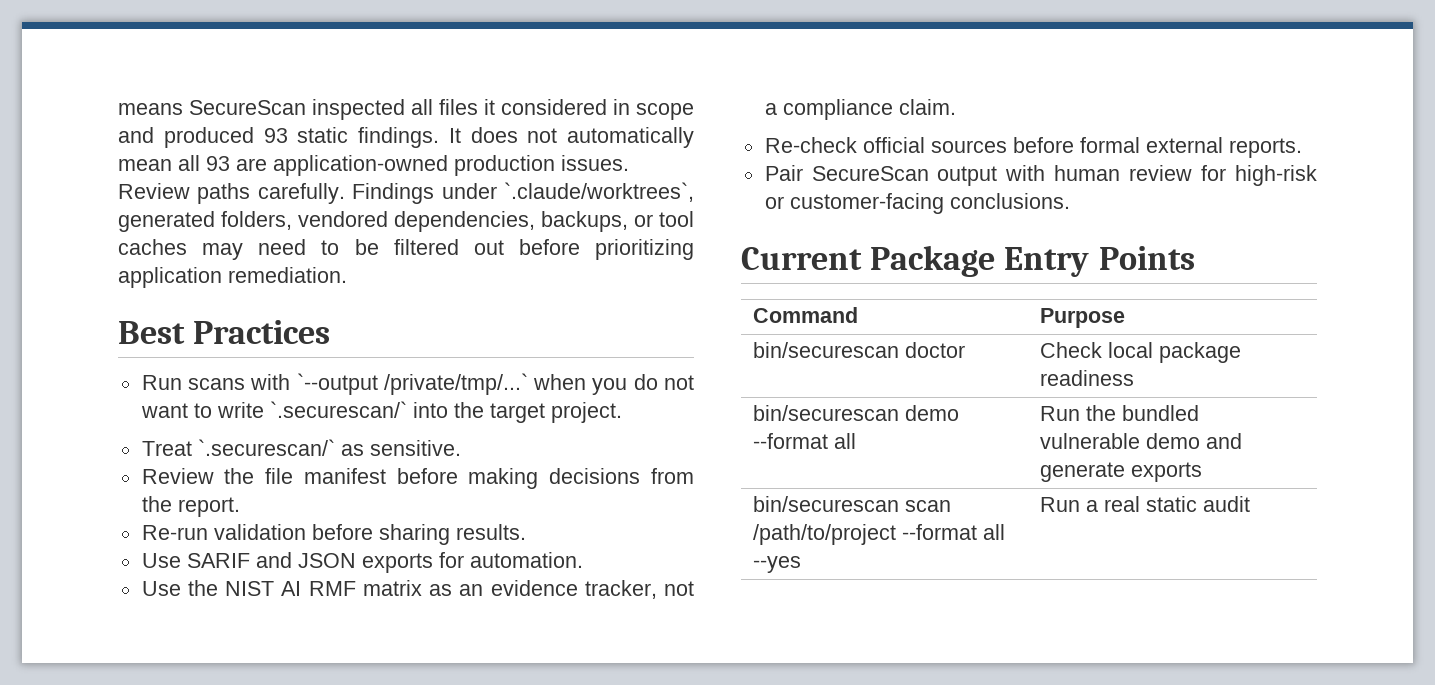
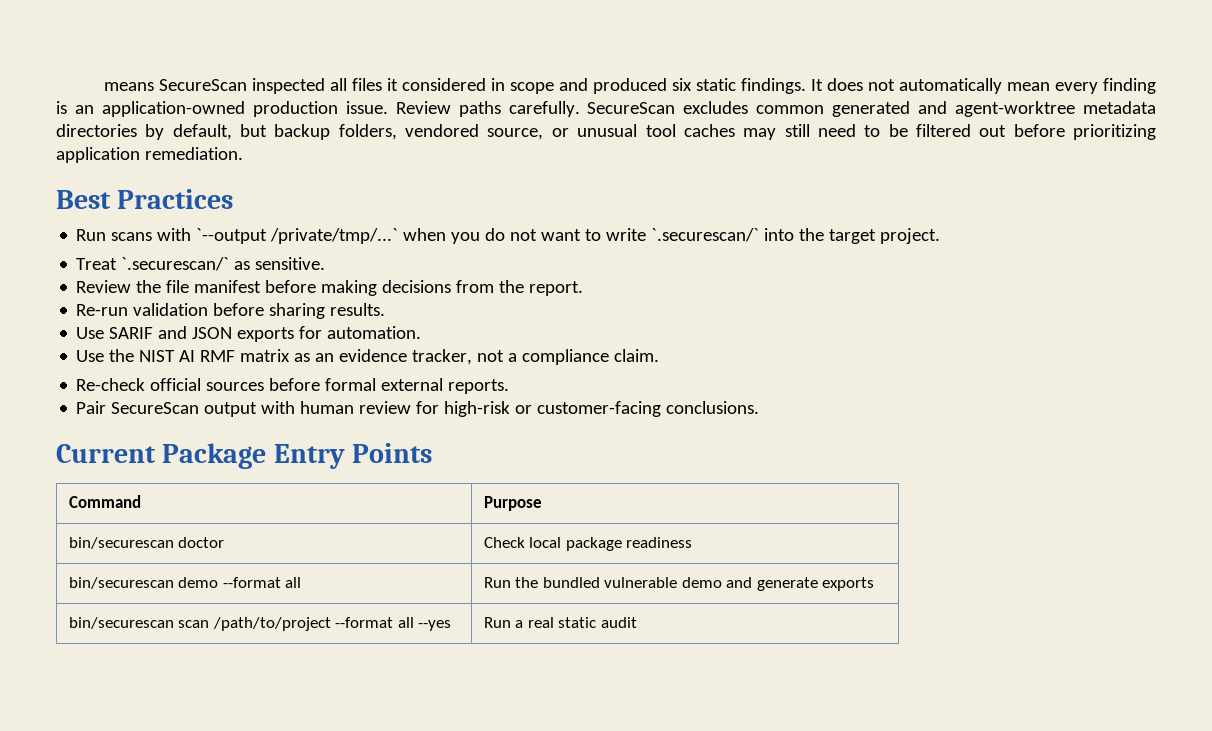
- means SecureScan inspected all files it considered in scope and produced 93 static findings.
+ means SecureScan inspected all files it considered in scope and produced six static findings.
- It does not automatically mean all 93 are application-owned production issues.
+ It does not automatically mean every finding is an application-owned production issue.
- Findings under `.claude/worktrees`, generated folders, vendored dependencies, backups, or tool caches may need to be filtered out before prioritizing application remediation.
+ SecureScan excludes common generated and agent-worktree metadata directories by default, but backup folders, vendored source, or unusual tool caches may still need to be filtered out before prioritizing application remediation.

